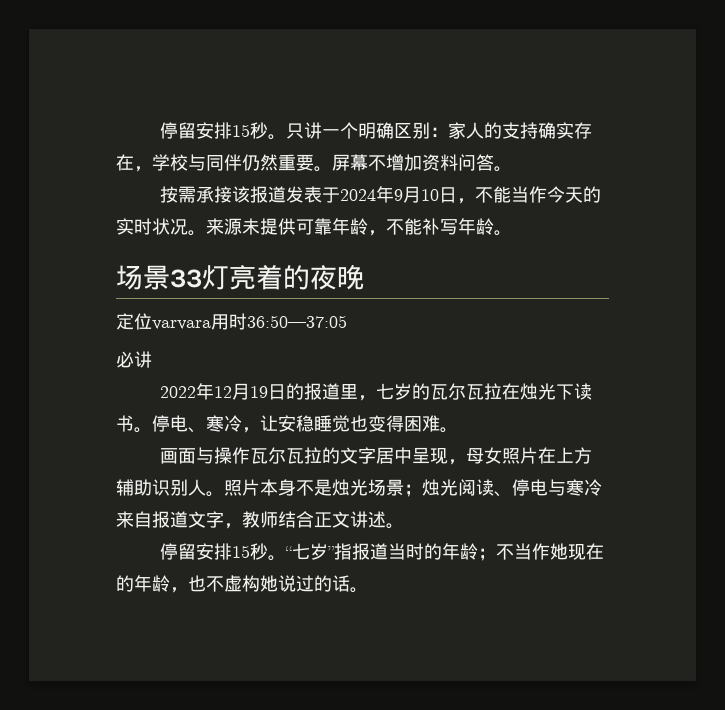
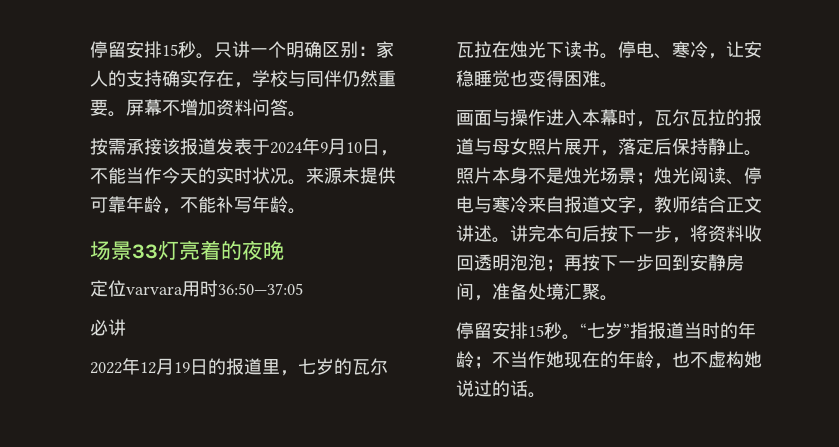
- 画面与操作瓦尔瓦拉的文字居中呈现，母女照片在上方辅助识别人。
+ 画面与操作进入本幕时，瓦尔瓦拉的报道与母女照片展开，落定后保持静止。
+ 讲完本句后按下一步，将资料收回透明泡泡；再按下一步回到安静房间，准备处境汇聚。

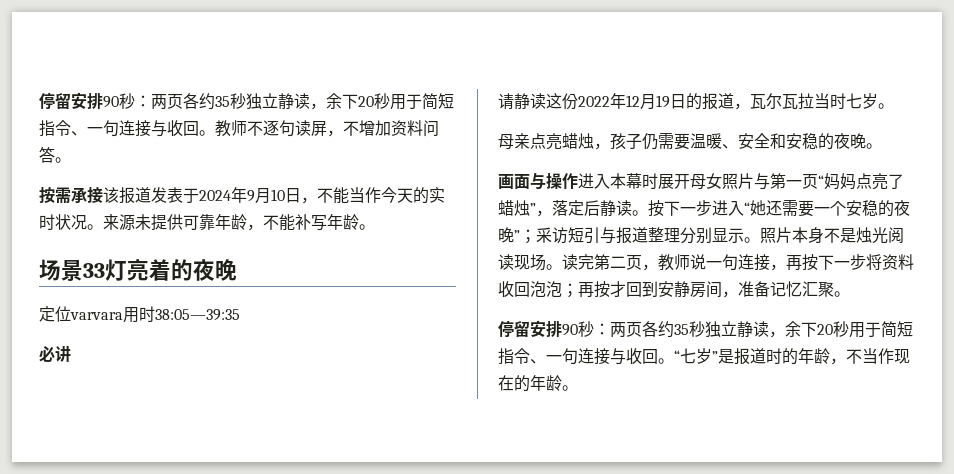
- 停留安排15秒。只讲一个明确区别：家人的支持确实存在，学校与同伴仍然重要。屏幕不增加资料问答。
+ 停留安排90秒：两页各约35秒独立静读，余下20秒用于简短指令、一句连接与收回。教师不逐句读屏，不增加资料问答。
- 定位varvara用时36:50—37:05
+ 定位varvara用时38:05—39:35
- 2022年12月19日的报道里，七岁的瓦尔瓦拉在烛光下读书。停电、寒冷，让安稳睡觉也变得困难。
+ 请静读这份2022年12月19日的报道，瓦尔瓦拉当时七岁。
+ 母亲点亮蜡烛，孩子仍需要温暖、安全和安稳的夜晚。
- 画面与操作进入本幕时，瓦尔瓦拉的报道与母女照片展开，落定后保持静止。
+ 画面与操作进入本幕时展开母女照片与第一页“妈妈点亮了蜡烛”，落定后静读。按下一步进入“她还需要一个安稳的夜晚”；采访短引与报道整理分别显示。
- 照片本身不是烛光场景；烛光阅读、停电与寒冷来自报道文字，教师结合正文讲述。讲完本句后按下一步，将资料收回透明泡泡；再按下一步回到安静房间，准备处境汇聚。
+ 照片本身不是烛光阅读现场。读完第二页，教师说一句连接，再按下一步将资料收回泡泡；再按才回到安静房间，准备记忆汇聚。
- 停留安排15秒。“七岁”指报道当时的年龄；不当作她现在的年龄，也不虚构她说过的话。
+ 停留安排90秒：两页各约35秒独立静读，余下20秒用于简短指令、一句连接与收回。“七岁”是报道时的年龄，不当作现在的年龄。

